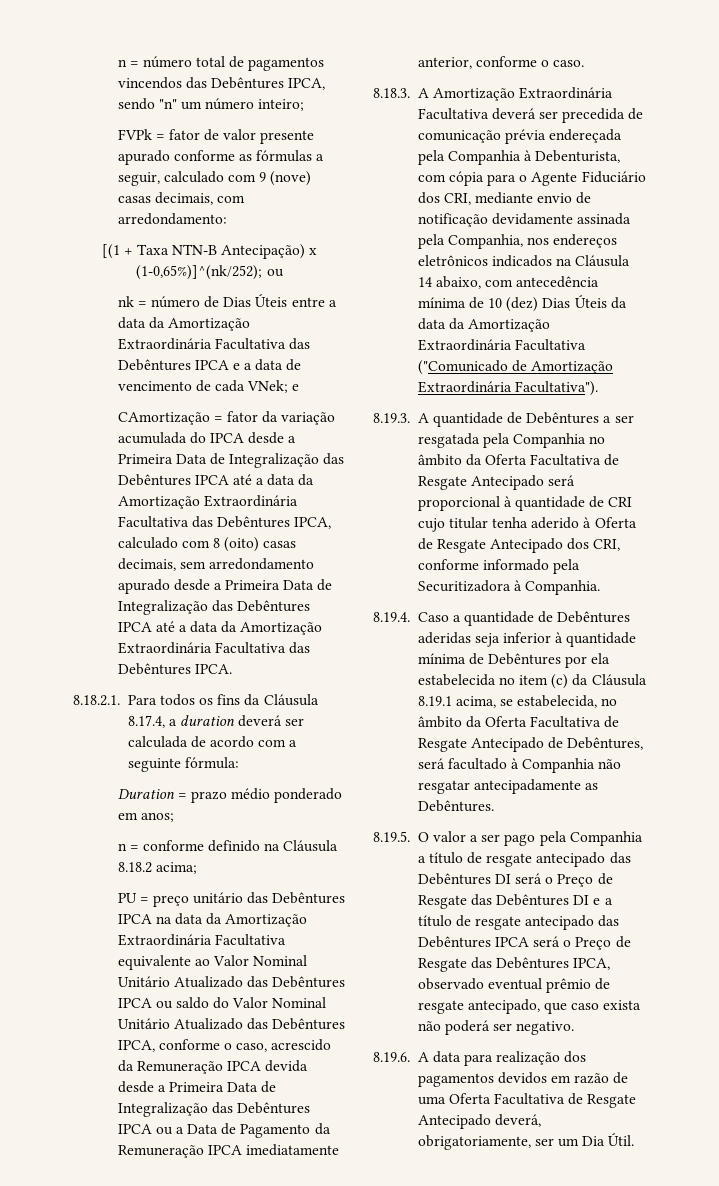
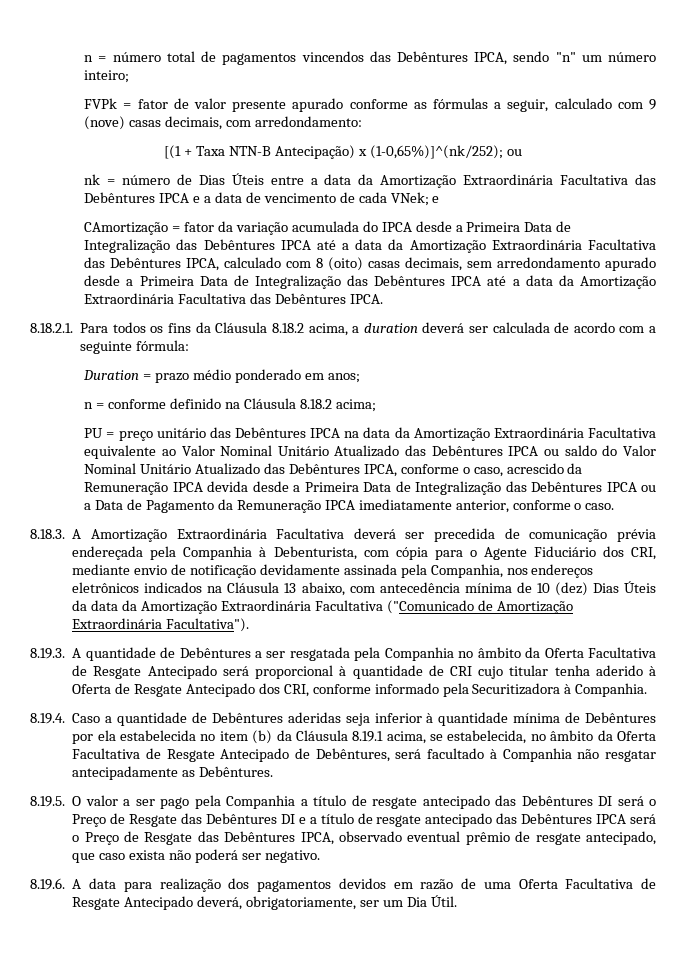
- 8.18.2.1. Para todos os fins da Cláusula 8.17.4, a duration deverá ser calculada de acordo com a seguinte fórmula:
+ 8.18.2.1. Para todos os fins da Cláusula 8.18.2 acima, a duration deverá ser calculada de acordo com a seguinte fórmula:
- 8.18.3. A Amortização Extraordinária Facultativa deverá ser precedida de comunicação prévia endereçada pela Companhia à Debenturista, com cópia para o Agente Fiduciário dos CRI, mediante envio de notificação devidamente assinada pela Companhia, nos endereços eletrônicos indicados na Cláusula 14 abaixo, com antecedência mínima de 10 (dez) Dias Úteis da data da Amortização Extraordinária Facultativa ("Comunicado de Amortização Extraordinária Facultativa").
+ 8.18.3. A Amortização Extraordinária Facultativa deverá ser precedida de comunicação prévia endereçada pela Companhia à Debenturista, com cópia para o Agente Fiduciário dos CRI, mediante envio de notificação devidamente assinada pela Companhia, nos endereços eletrônicos indicados na Cláusula 13 abaixo, com antecedência mínima de 10 (dez) Dias Úteis da data da Amortização Extraordinária Facultativa ("Comunicado de Amortização Extraordinária Facultativa").
- 8.19.4. Caso a quantidade de Debêntures aderidas seja inferior à quantidade mínima de Debêntures por ela estabelecida no item (c) da Cláusula 8.19.1 acima, se estabelecida, no âmbito da Oferta Facultativa de Resgate Antecipado de Debêntures, será facultado à Companhia não resgatar antecipadamente as Debêntures.
+ 8.19.4. Caso a quantidade de Debêntures aderidas seja inferior à quantidade mínima de Debêntures por ela estabelecida no item (b) da Cláusula 8.19.1 acima, se estabelecida, no âmbito da Oferta Facultativa de Resgate Antecipado de Debêntures, será facultado à Companhia não resgatar antecipadamente as Debêntures.

